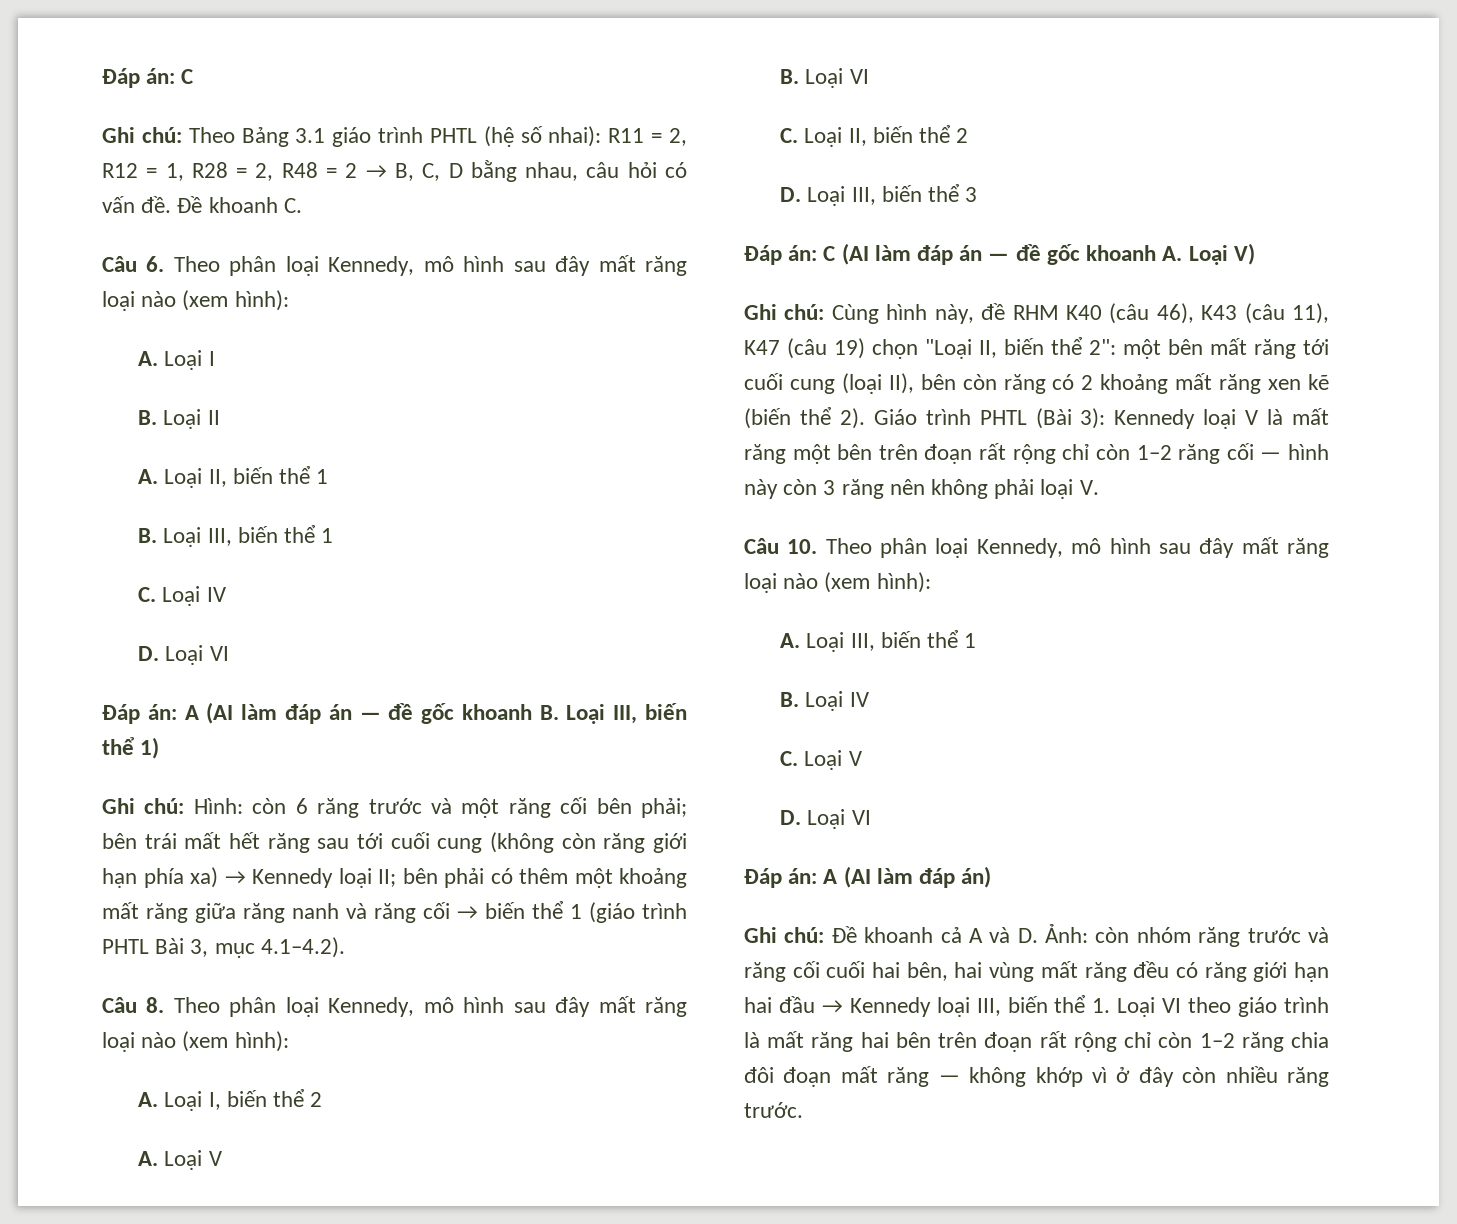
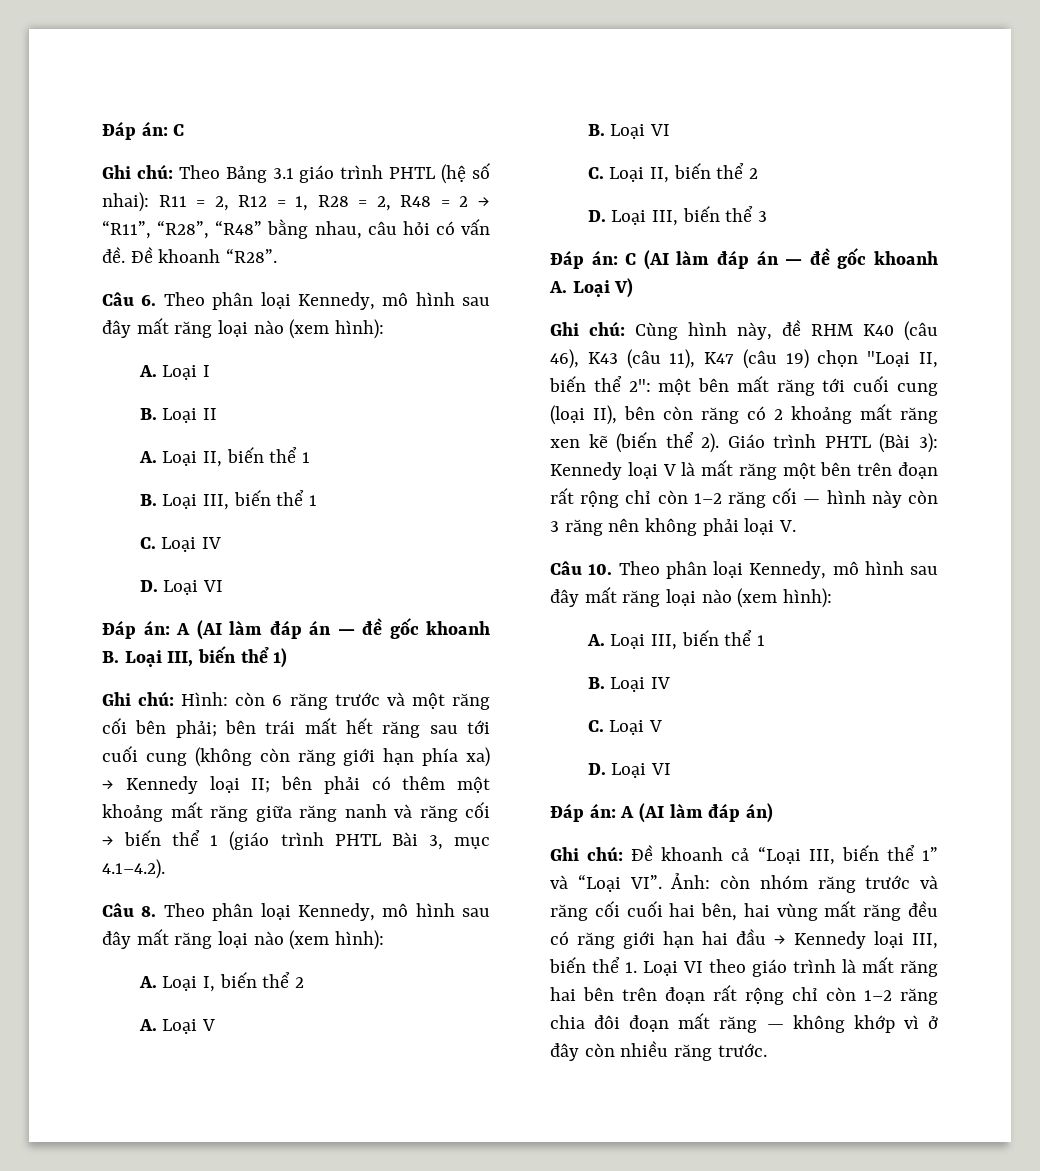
- Ghi chú: Theo Bảng 3.1 giáo trình PHTL (hệ số nhai): R11 = 2, R12 = 1, R28 = 2, R48 = 2 → B, C, D bằng nhau, câu hỏi có vấn đề.
+ Ghi chú: Theo Bảng 3.1 giáo trình PHTL (hệ số nhai): R11 = 2, R12 = 1, R28 = 2, R48 = 2 → “R11”, “R28”, “R48” bằng nhau, câu hỏi có vấn đề.
- Đề khoanh C.
+ Đề khoanh “R28”.
- Đề khoanh cả A và D. Ảnh:
+ Đề khoanh cả “Loại III, biến thể 1” và “Loại VI”. Ảnh:

